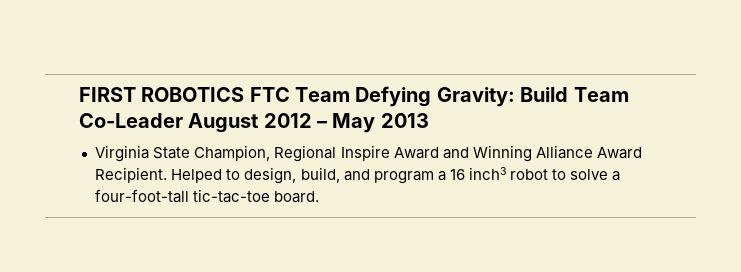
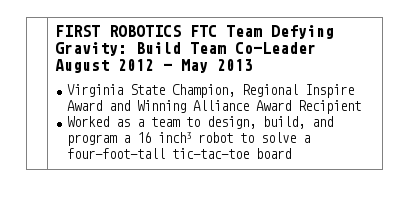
- Virginia State Champion, Regional Inspire Award and Winning Alliance Award Recipient. Helped to design, build, and program a 16 inch3 robot to solve a four-foot-tall tic-tac-toe board.
+ Virginia State Champion, Regional Inspire Award and Winning Alliance Award Recipient
+ Worked as a team to design, build, and program a 16 inch3 robot to solve a four-foot-tall tic-tac-toe board

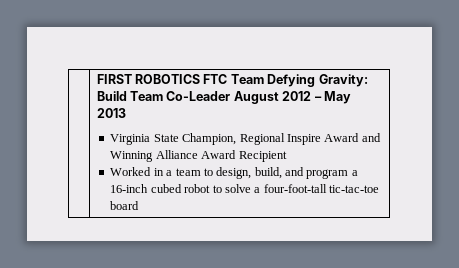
- Worked as a team to design, build, and program a 16 inch3 robot to solve a four-foot-tall tic-tac-toe board
+ Worked in a team to design, build, and program a 16-inch cubed robot to solve a four-foot-tall tic-tac-toe board

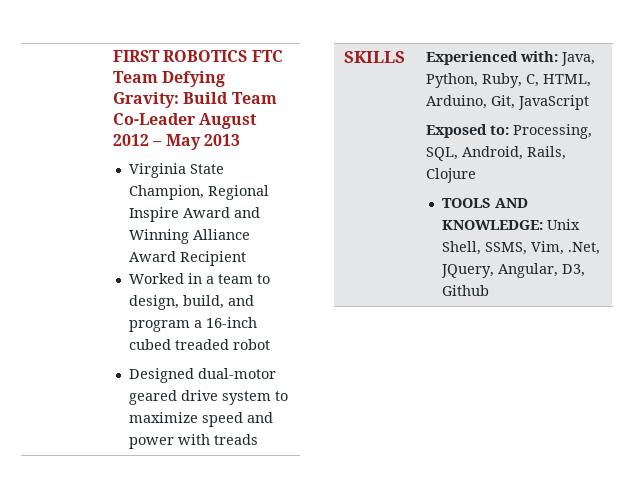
- Worked in a team to design, build, and program a 16-inch cubed robot to solve a four-foot-tall tic-tac-toe board
+ Worked in a team to design, build, and program a 16-inch cubed treaded robot
+ Designed dual-motor geared drive system to maximize speed and power with treads
+ SKILLS | Experienced with: Java, Python, Ruby, C, HTML, Arduino, Git, JavaScript
+ Exposed to: Processing, SQL, Android, Rails, Clojure
+ TOOLS AND KNOWLEDGE: Unix Shell, SSMS, Vim, .Net, JQuery, Angular, D3, Github

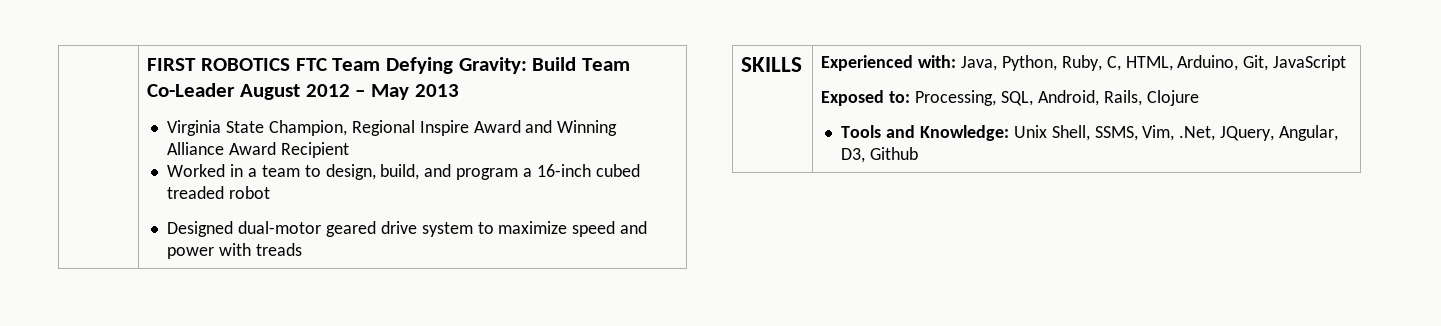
  SKILLS | Experienced with: Java, Python, Ruby, C, HTML, Arduino, Git, JavaScript
  Exposed to: Processing, SQL, Android, Rails, Clojure
- TOOLS AND KNOWLEDGE: Unix Shell, SSMS, Vim, .Net, JQuery, Angular, D3, Github
+ Tools and Knowledge: Unix Shell, SSMS, Vim, .Net, JQuery, Angular, D3, Github

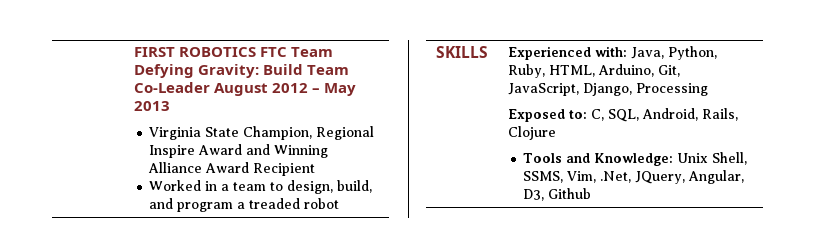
- Worked in a team to design, build, and program a 16-inch cubed treaded robot
+ Worked in a team to design, build, and program a treaded robot
- Designed dual-motor geared drive system to maximize speed and power with treads
- SKILLS | Experienced with: Java, Python, Ruby, C, HTML, Arduino, Git, JavaScript
- Exposed to: Processing, SQL, Android, Rails, Clojure
+ SKILLS | Experienced with: Java, Python, Ruby, HTML, Arduino, Git, JavaScript, Django, Processing
+ Exposed to: C, SQL, Android, Rails, Clojure

